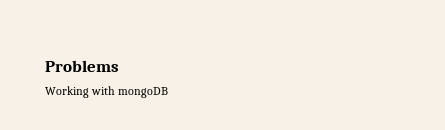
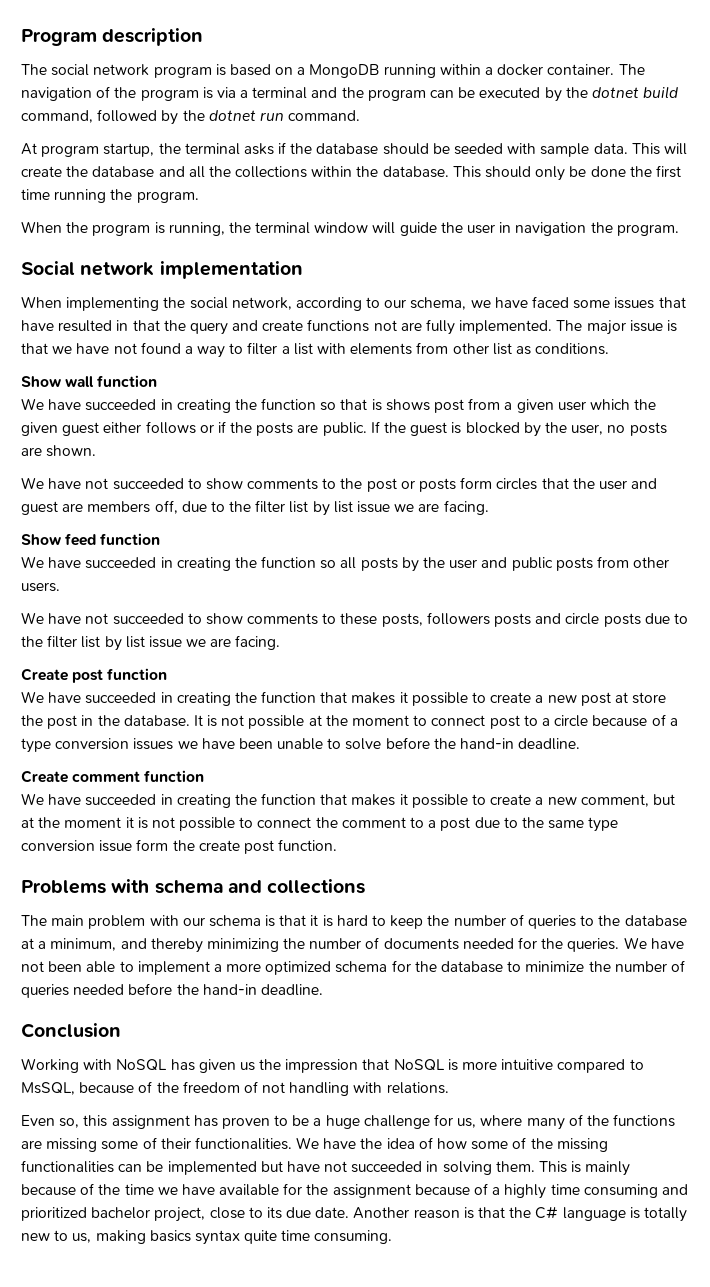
- Problems
- Working with mongoDB
+ Program description
+ The social network program is based on a MongoDB running within a docker container. The navigation of the program is via a terminal and the program can be executed by the dotnet build command, followed by the dotnet run command.
+ At program startup, the terminal asks if the database should be seeded with sample data. This will create the database and all the collections within the database. This should only be done the first time running the program.
+ When the program is running, the terminal window will guide the user in navigation the program.
+ Social network implementation
+ When implementing the social network, according to our schema, we have faced some issues that have resulted in that the query and create functions not are fully implemented. The major issue is that we have not found a way to filter a list with elements from other list as conditions.
+ Show wall function
+ We have succeeded in creating the function so that is shows post from a given user which the given guest either follows or if the posts are public. If the guest is blocked by the user, no posts are shown.
+ We have not succeeded to show comments to the post or posts form circles that the user and guest are members off, due to the filter list by list issue we are facing.
+ Show feed function
+ We have succeeded in creating the function so all posts by the user and public posts from other users.
+ We have not succeeded to show comments to these posts, followers posts and circle posts due to the filter list by list issue we are facing.
+ Create post function
+ We have succeeded in creating the function that makes it possible to create a new post at store the post in the database. It is not possible at the moment to connect post to a circle because of a type conversion issues we have been unable to solve before the hand-in deadline.
+ Create comment function
+ We have succeeded in creating the function that makes it possible to create a new comment, but at the moment it is not possible to connect the comment to a post due to the same type conversion issue form the create post function.
+ Problems with schema and collections
+ The main problem with our schema is that it is hard to keep the number of queries to the database at a minimum, and thereby minimizing the number of documents needed for the queries. We have not been able to implement a more optimized schema for the database to minimize the number of queries needed before the hand-in deadline.
+ Conclusion
+ Working with NoSQL has given us the impression that NoSQL is more intuitive compared to MsSQL, because of the freedom of not handling with relations.
+ Even so, this assignment has proven to be a huge challenge for us, where many of the functions are missing some of their functionalities. We have the idea of how some of the missing functionalities can be implemented but have not succeeded in solving them. This is mainly because of the time we have available for the assignment because of a highly time consuming and prioritized bachelor project, close to its due date. Another reason is that the C# language is totally new to us, making basics syntax quite time consuming.

